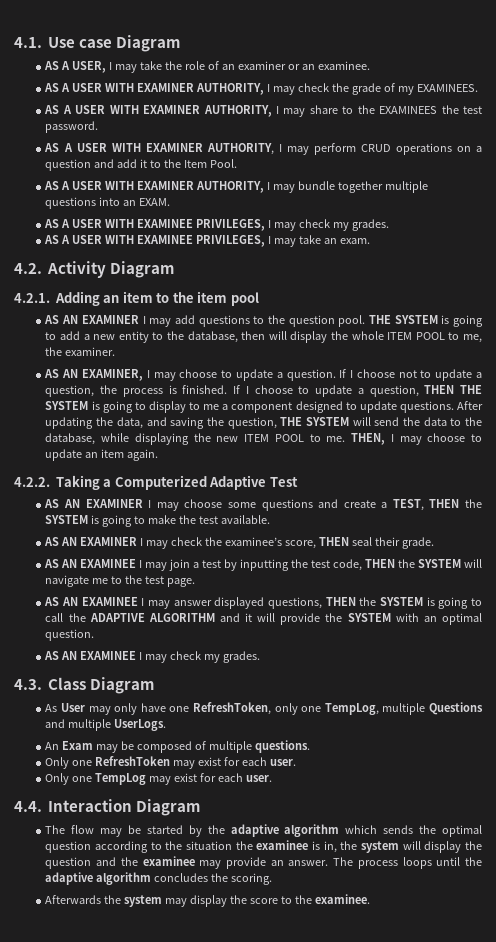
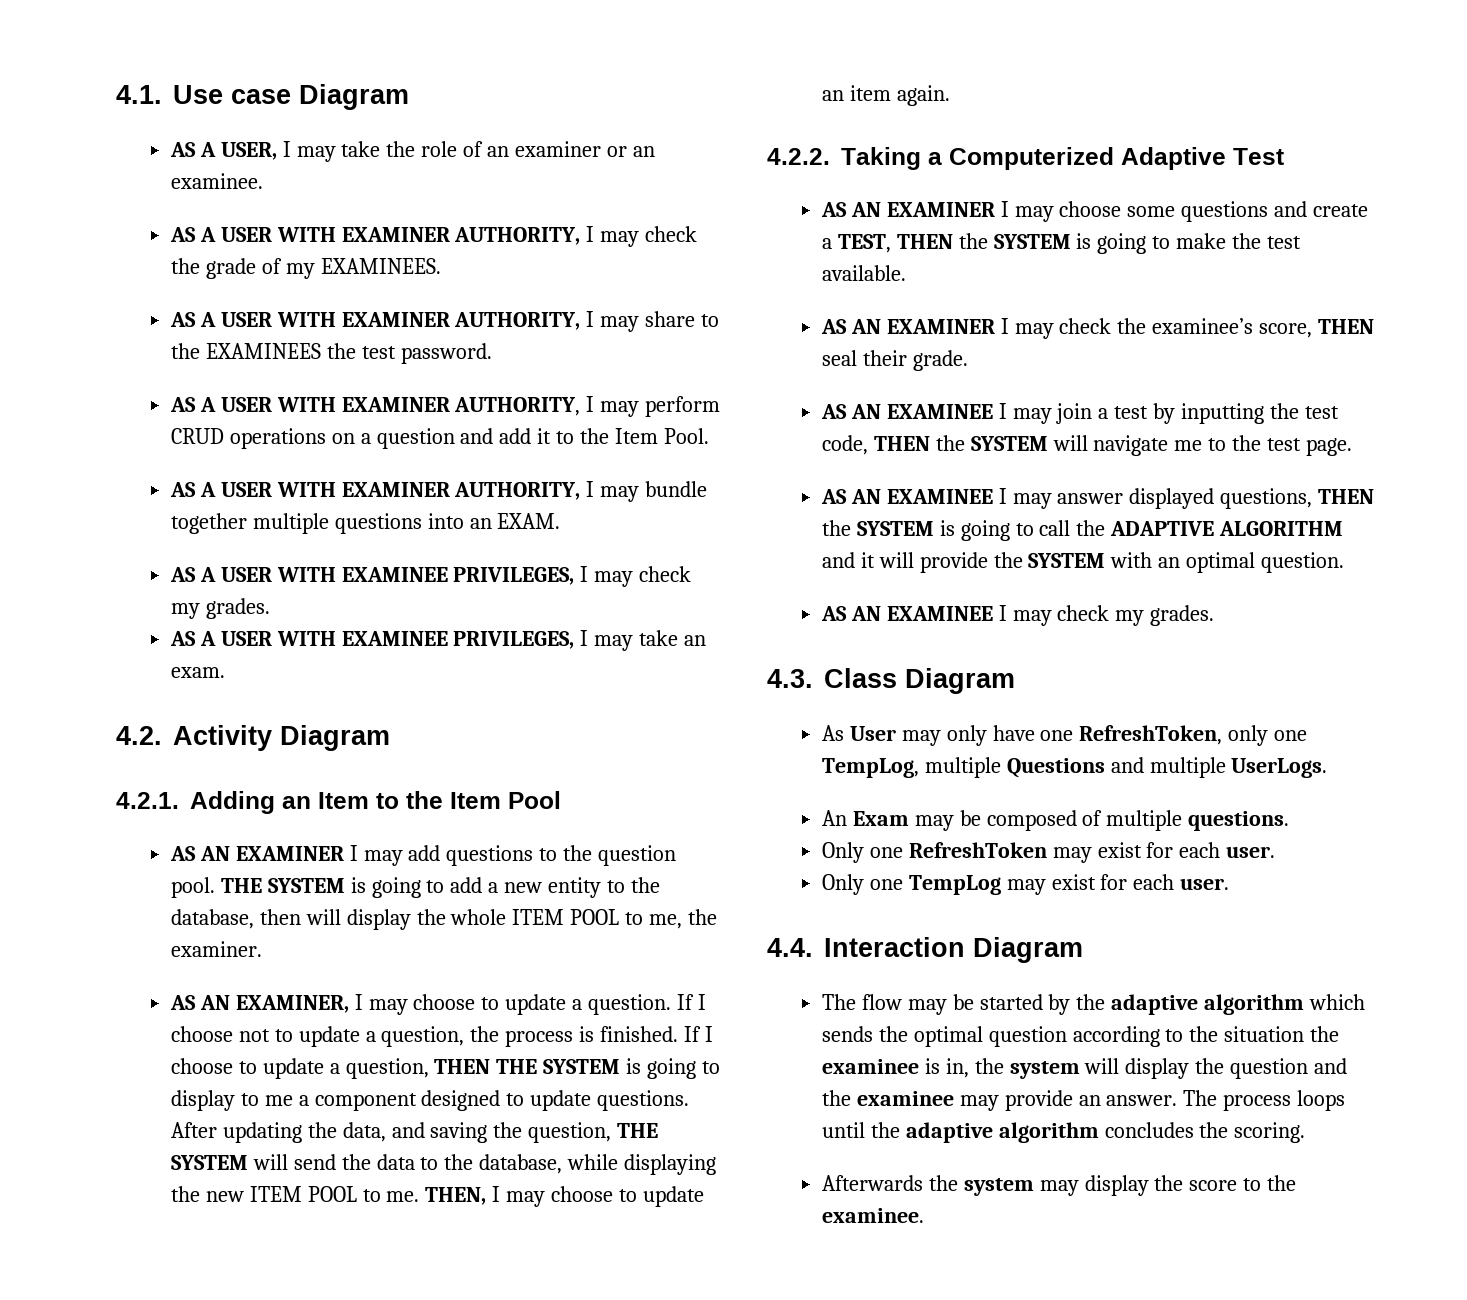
- 4.2.1. Adding an item to the item pool
+ 4.2.1. Adding an Item to the Item Pool

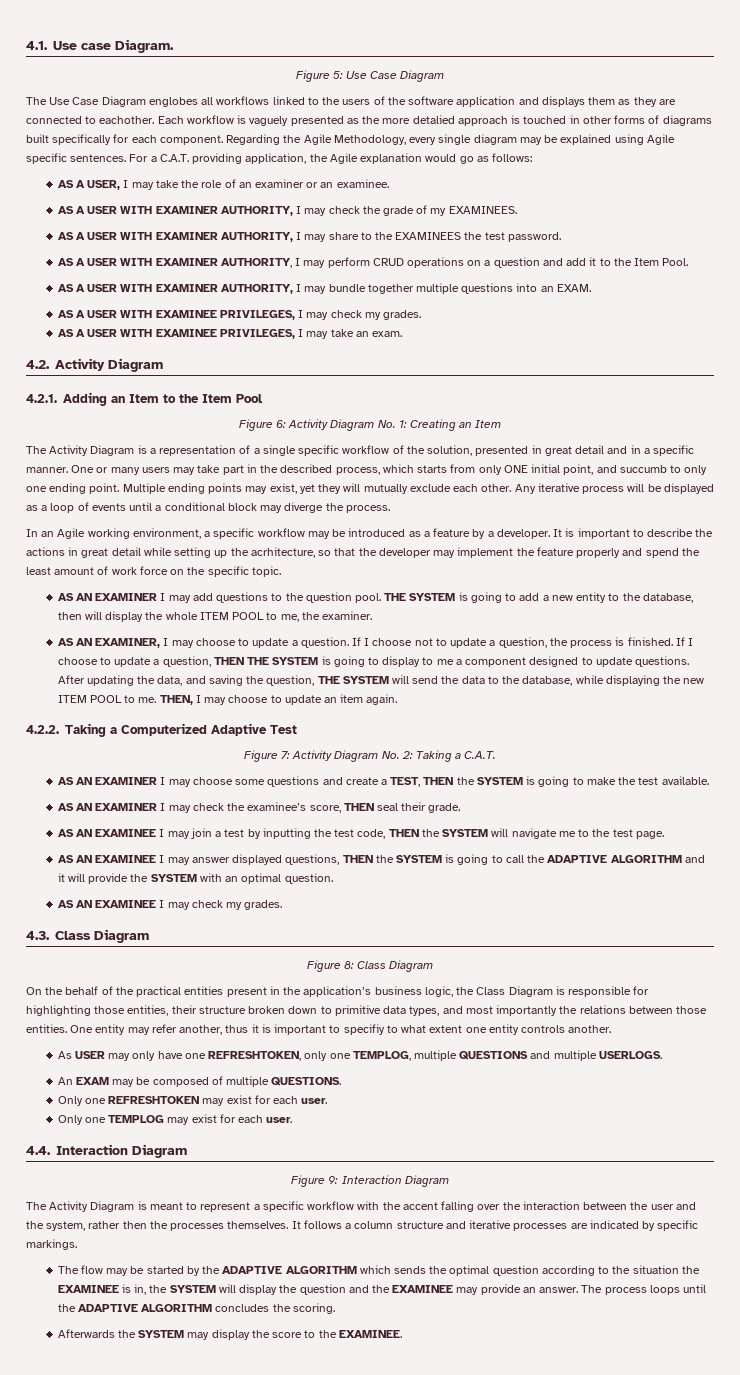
- 4.1. Use case Diagram
+ 4.1. Use case Diagram.
+ Figure 5: Use Case Diagram
+ The Use Case Diagram englobes all workflows linked to the users of the software application and displays them as they are connected to eachother. Each workflow is vaguely presented as the more detalied approach is touched in other forms of diagrams built specifically for each component. Regarding the Agile Methodology, every single diagram may be explained using Agile specific sentences. For a C.A.T. providing application, the Agile explanation would go as follows:
+ Figure 6: Activity Diagram No. 1: Creating an Item
+ The Activity Diagram is a representation of a single specific workflow of the solution, presented in great detail and in a specific manner. One or many users may take part in the described process, which starts from only ONE initial point, and succumb to only one ending point. Multiple ending points may exist, yet they will mutually exclude each other. Any iterative process will be displayed as a loop of events until a conditional block may diverge the process.
+ In an Agile working environment, a specific workflow may be introduced as a feature by a developer. It is important to describe the actions in great detail while setting up the acrhitecture, so that the developer may implement the feature properly and spend the least amount of work force on the specific topic.
+ Figure 7: Activity Diagram No. 2: Taking a C.A.T.
+ Figure 8: Class Diagram
+ On the behalf of the practical entities present in the application’s business logic, the Class Diagram is responsible for highlighting those entities, their structure broken down to primitive data types, and most importantly the relations between those entities. One entity may refer another, thus it is important to specifiy to what extent one entity controls another.
- As User may only have one RefreshToken, only one TempLog, multiple Questions and multiple UserLogs.
+ As USER may only have one REFRESHTOKEN, only one TEMPLOG, multiple QUESTIONS and multiple USERLOGS.
- An Exam may be composed of multiple questions.
- Only one RefreshToken may exist for each user.
+ An EXAM may be composed of multiple QUESTIONS.
+ Only one REFRESHTOKEN may exist for each user.
- Only one TempLog may exist for each user.
+ Only one TEMPLOG may exist for each user.
+ Figure 9: Interaction Diagram
+ The Activity Diagram is meant to represent a specific workflow with the accent falling over the interaction between the user and the system, rather then the processes themselves. It follows a column structure and iterative processes are indicated by specific markings.
- The flow may be started by the adaptive algorithm which sends the optimal question according to the situation the examinee is in, the system will display the question and the examinee may provide an answer.
+ The flow may be started by the ADAPTIVE ALGORITHM which sends the optimal question according to the situation the EXAMINEE is in, the SYSTEM will display the question and the EXAMINEE may provide an answer.
- The process loops until the adaptive algorithm concludes the scoring.
+ The process loops until the ADAPTIVE ALGORITHM concludes the scoring.
- Afterwards the system may display the score to the examinee.
+ Afterwards the SYSTEM may display the score to the EXAMINEE.

